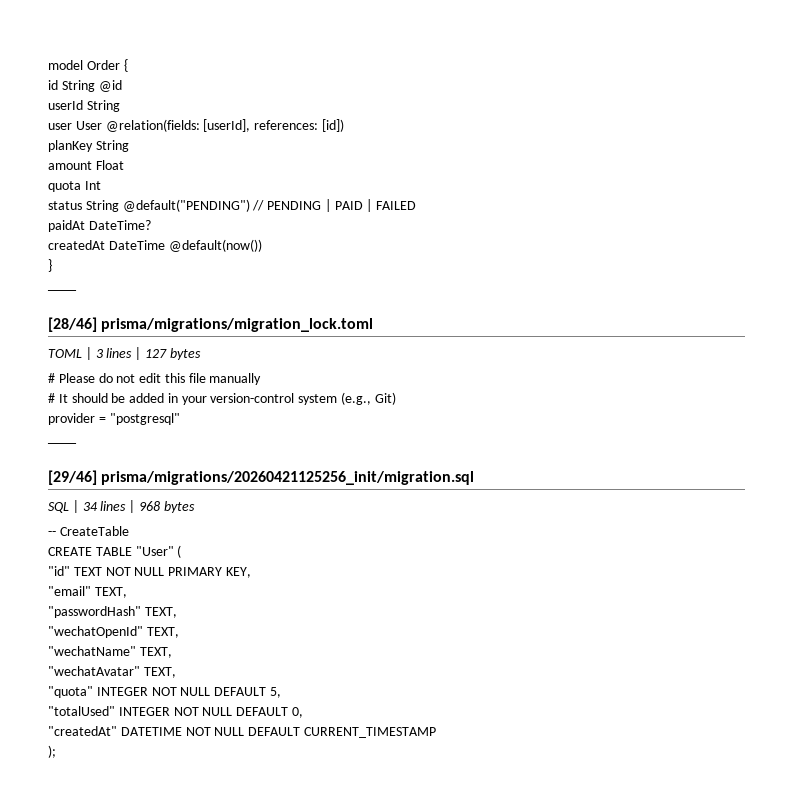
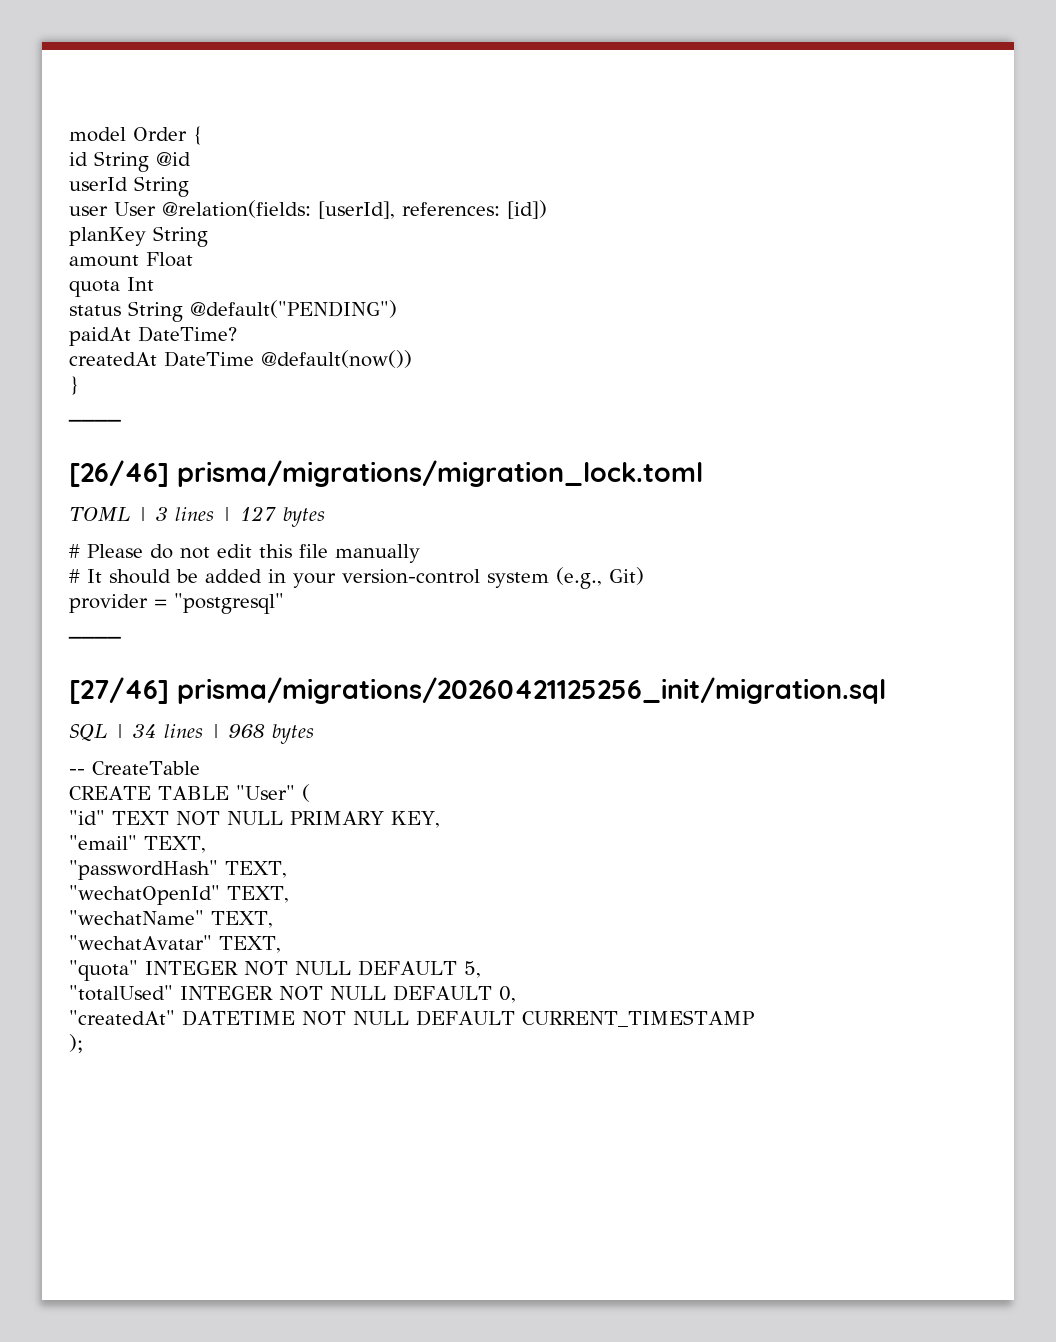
- status String @default("PENDING") // PENDING | PAID | FAILED
+ status String @default("PENDING")
- [28/46] prisma/migrations/migration_lock.toml
+ [26/46] prisma/migrations/migration_lock.toml
- [29/46] prisma/migrations/20260421125256_init/migration.sql
+ [27/46] prisma/migrations/20260421125256_init/migration.sql

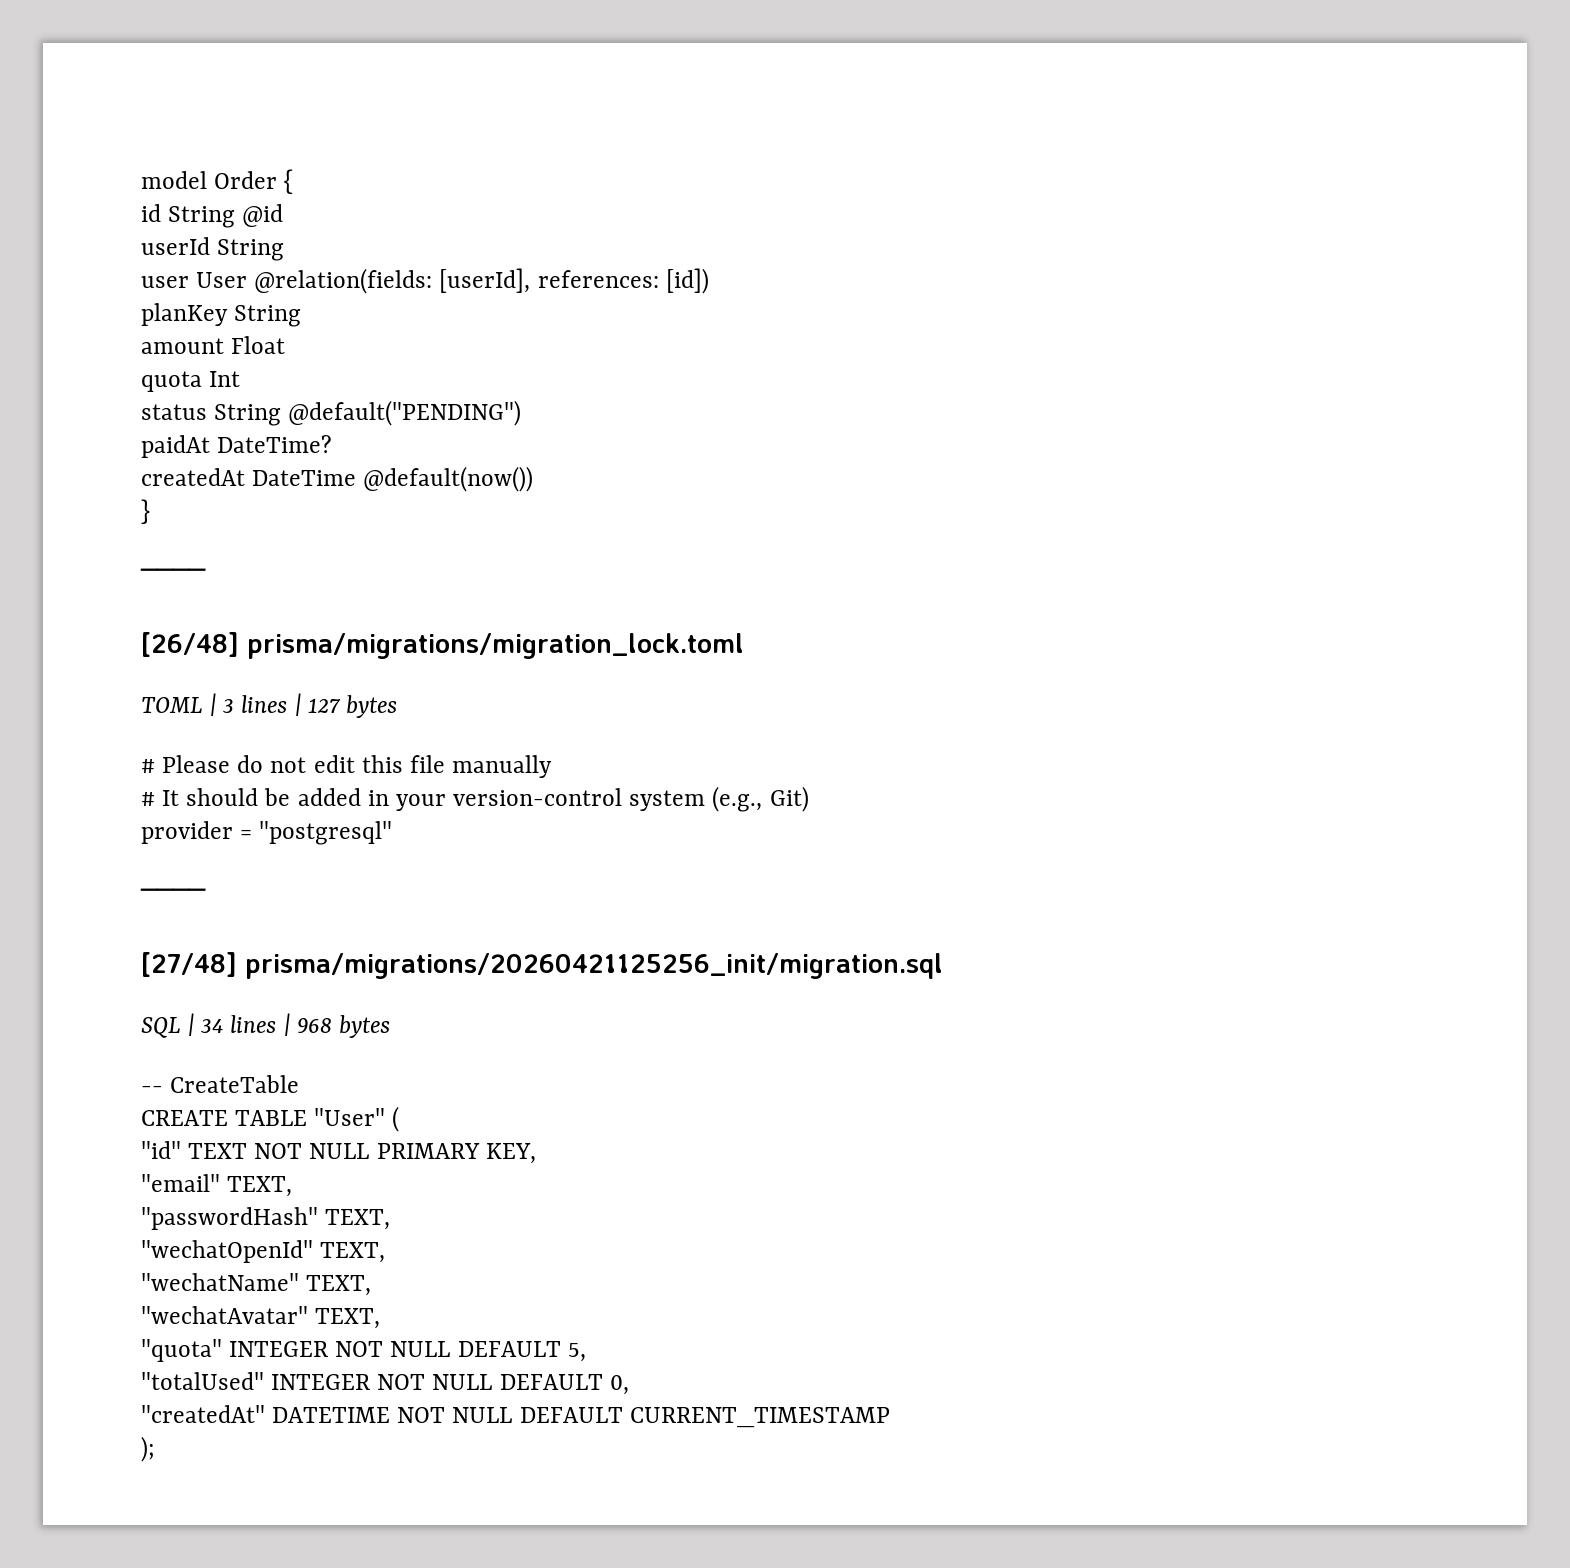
- [26/46] prisma/migrations/migration_lock.toml
+ [26/48] prisma/migrations/migration_lock.toml
- [27/46] prisma/migrations/20260421125256_init/migration.sql
+ [27/48] prisma/migrations/20260421125256_init/migration.sql

